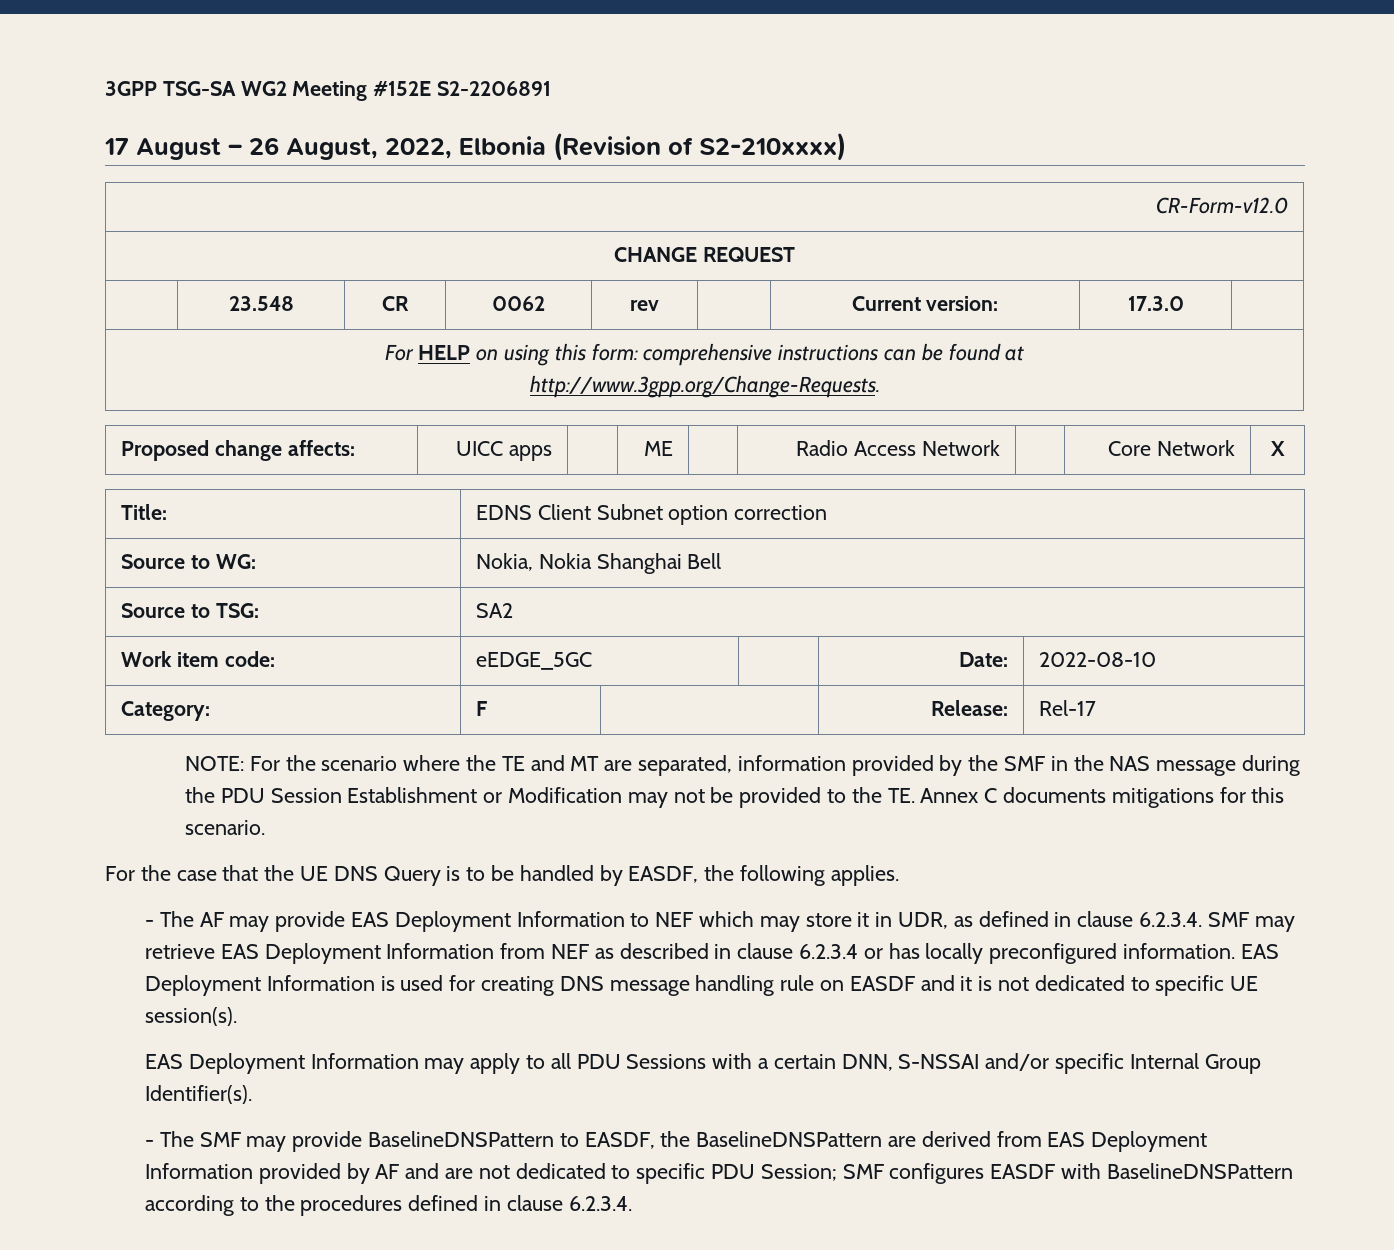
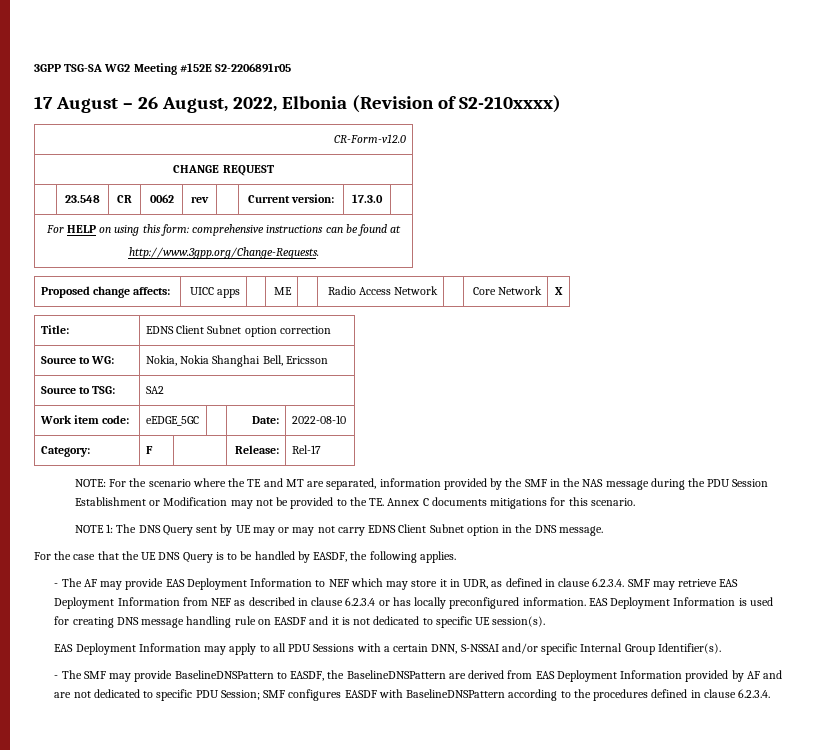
- 3GPP TSG-SA WG2 Meeting #152E S2-2206891
+ 3GPP TSG-SA WG2 Meeting #152E S2-2206891r05
- Source to WG: | Nokia, Nokia Shanghai Bell
+ Source to WG: | Nokia, Nokia Shanghai Bell, Ericsson
+ NOTE 1: The DNS Query sent by UE may or may not carry EDNS Client Subnet option in the DNS message.

